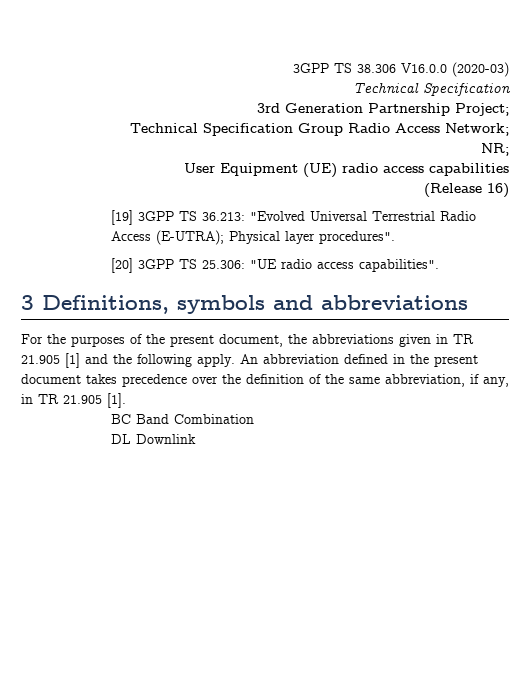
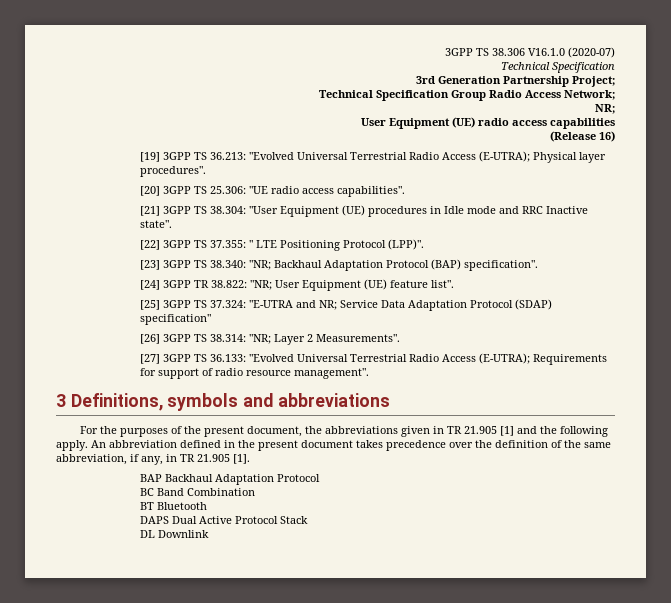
- 3GPP TS 38.306 V16.0.0 (2020-03)
+ 3GPP TS 38.306 V16.1.0 (2020-07)
+ [21] 3GPP TS 38.304: "User Equipment (UE) procedures in Idle mode and RRC Inactive state".
+ [22] 3GPP TS 37.355: " LTE Positioning Protocol (LPP)".
+ [23] 3GPP TS 38.340: "NR; Backhaul Adaptation Protocol (BAP) specification".
+ [24] 3GPP TR 38.822: "NR; User Equipment (UE) feature list".
+ [25] 3GPP TS 37.324: "E-UTRA and NR; Service Data Adaptation Protocol (SDAP) specification"
+ [26] 3GPP TS 38.314: "NR; Layer 2 Measurements".
+ [27] 3GPP TS 36.133: "Evolved Universal Terrestrial Radio Access (E-UTRA); Requirements for support of radio resource management".
+ BAP Backhaul Adaptation Protocol
+ BT Bluetooth
+ DAPS Dual Active Protocol Stack

